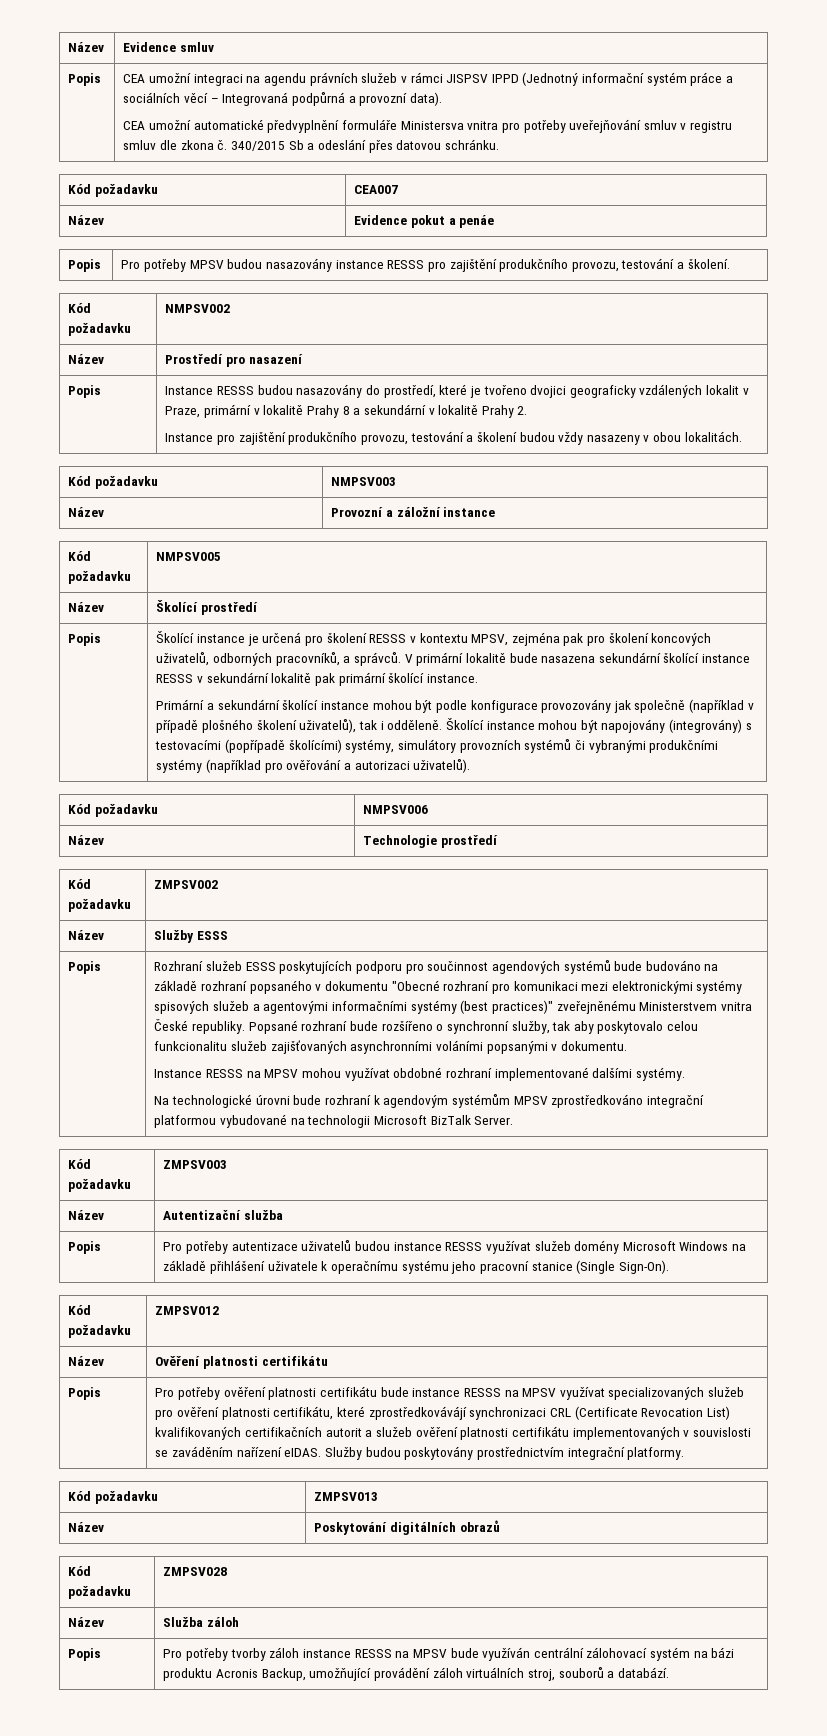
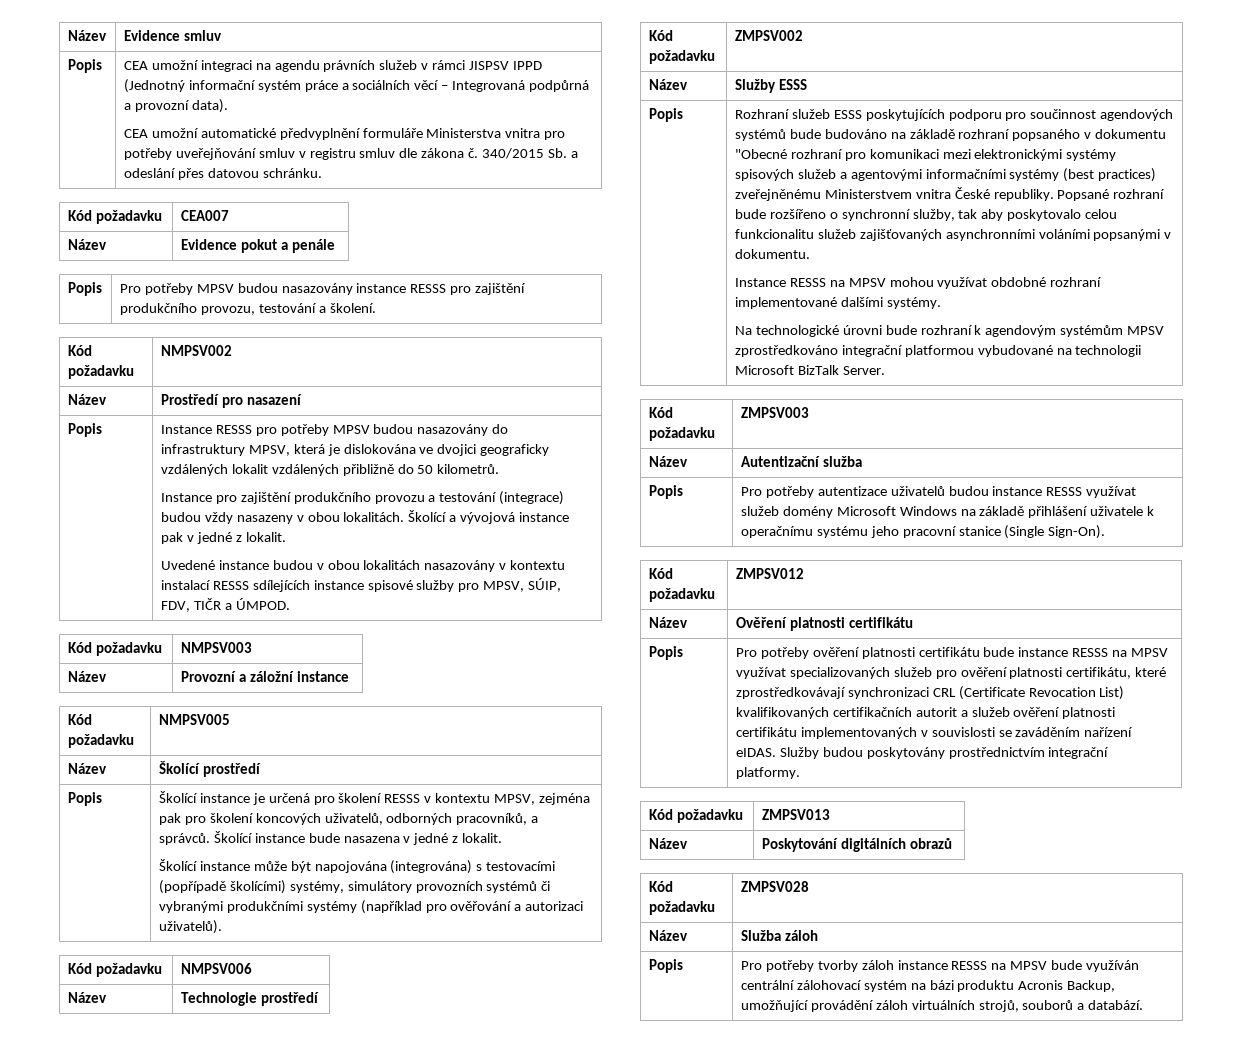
- CEA umožní automatické předvyplnění formuláře Ministersva vnitra pro potřeby uveřejňování smluv v registru smluv dle zkona č.
+ CEA umožní automatické předvyplnění formuláře Ministerstva vnitra pro potřeby uveřejňování smluv v registru smluv dle zákona č.
- 340/2015 Sb a odeslání přes datovou schránku.
+ 340/2015 Sb. a odeslání přes datovou schránku.
- Název | Evidence pokut a penáe
+ Název | Evidence pokut a penále
- Instance RESSS budou nasazovány do prostředí, které je tvořeno dvojici geograficky vzdálených lokalit v Praze, primární v lokalitě Prahy 8 a sekundární v lokalitě Prahy 2.
+ Instance RESSS pro potřeby MPSV budou nasazovány do infrastruktury MPSV, která je dislokována ve dvojici geograficky vzdálených lokalit vzdálených přibližně do 50 kilometrů.
- Instance pro zajištění produkčního provozu, testování a školení budou vždy nasazeny v obou lokalitách.
+ Instance pro zajištění produkčního provozu a testování (integrace) budou vždy nasazeny v obou lokalitách. Školící a vývojová instance pak v jedné z lokalit.
+ Uvedené instance budou v obou lokalitách nasazovány v kontextu instalací RESSS sdílejících instance spisové služby pro MPSV, SÚIP, FDV, TIČR a ÚMPOD.
- V primární lokalitě bude nasazena sekundární školící instance RESSS v sekundární lokalitě pak primární školící instance.
- Primární a sekundární školící instance mohou být podle konfigurace provozovány jak společně (například v případě plošného školení uživatelů), tak i odděleně. Školící instance mohou být napojovány (integrovány) s testovacími (popřípadě školícími) systémy, simulátory provozních systémů či vybranými produkčními systémy (například pro ověřování a autorizaci uživatelů).
+ Školící instance bude nasazena v jedné z lokalit.
+ Školící instance může být napojována (integrována) s testovacími (popřípadě školícími) systémy, simulátory provozních systémů či vybranými produkčními systémy (například pro ověřování a autorizaci uživatelů).
- Rozhraní služeb ESSS poskytujících podporu pro součinnost agendových systémů bude budováno na základě rozhraní popsaného v dokumentu "Obecné rozhraní pro komunikaci mezi elektronickými systémy spisových služeb a agentovými informačními systémy (best practices)" zveřejněnému Ministerstvem vnitra České republiky.
+ Rozhraní služeb ESSS poskytujících podporu pro součinnost agendových systémů bude budováno na základě rozhraní popsaného v dokumentu "Obecné rozhraní pro komunikaci mezi elektronickými systémy spisových služeb a agentovými informačními systémy (best practices) zveřejněnému Ministerstvem vnitra České republiky.
- Pro potřeby ověření platnosti certifikátu bude instance RESSS na MPSV využívat specializovaných služeb pro ověření platnosti certifikátu, které zprostředkovávájí synchronizaci CRL (Certificate Revocation List) kvalifikovaných certifikačních autorit a služeb ověření platnosti certifikátu implementovaných v souvislosti se zaváděním nařízení eIDAS.
+ Pro potřeby ověření platnosti certifikátu bude instance RESSS na MPSV využívat specializovaných služeb pro ověření platnosti certifikátu, které zprostředkovávají synchronizaci CRL (Certificate Revocation List) kvalifikovaných certifikačních autorit a služeb ověření platnosti certifikátu implementovaných v souvislosti se zaváděním nařízení eIDAS.
- Popis | Pro potřeby tvorby záloh instance RESSS na MPSV bude využíván centrální zálohovací systém na bázi produktu Acronis Backup, umožňující provádění záloh virtuálních stroj, souborů a databází.
+ Popis | Pro potřeby tvorby záloh instance RESSS na MPSV bude využíván centrální zálohovací systém na bázi produktu Acronis Backup, umožňující provádění záloh virtuálních strojů, souborů a databází.

